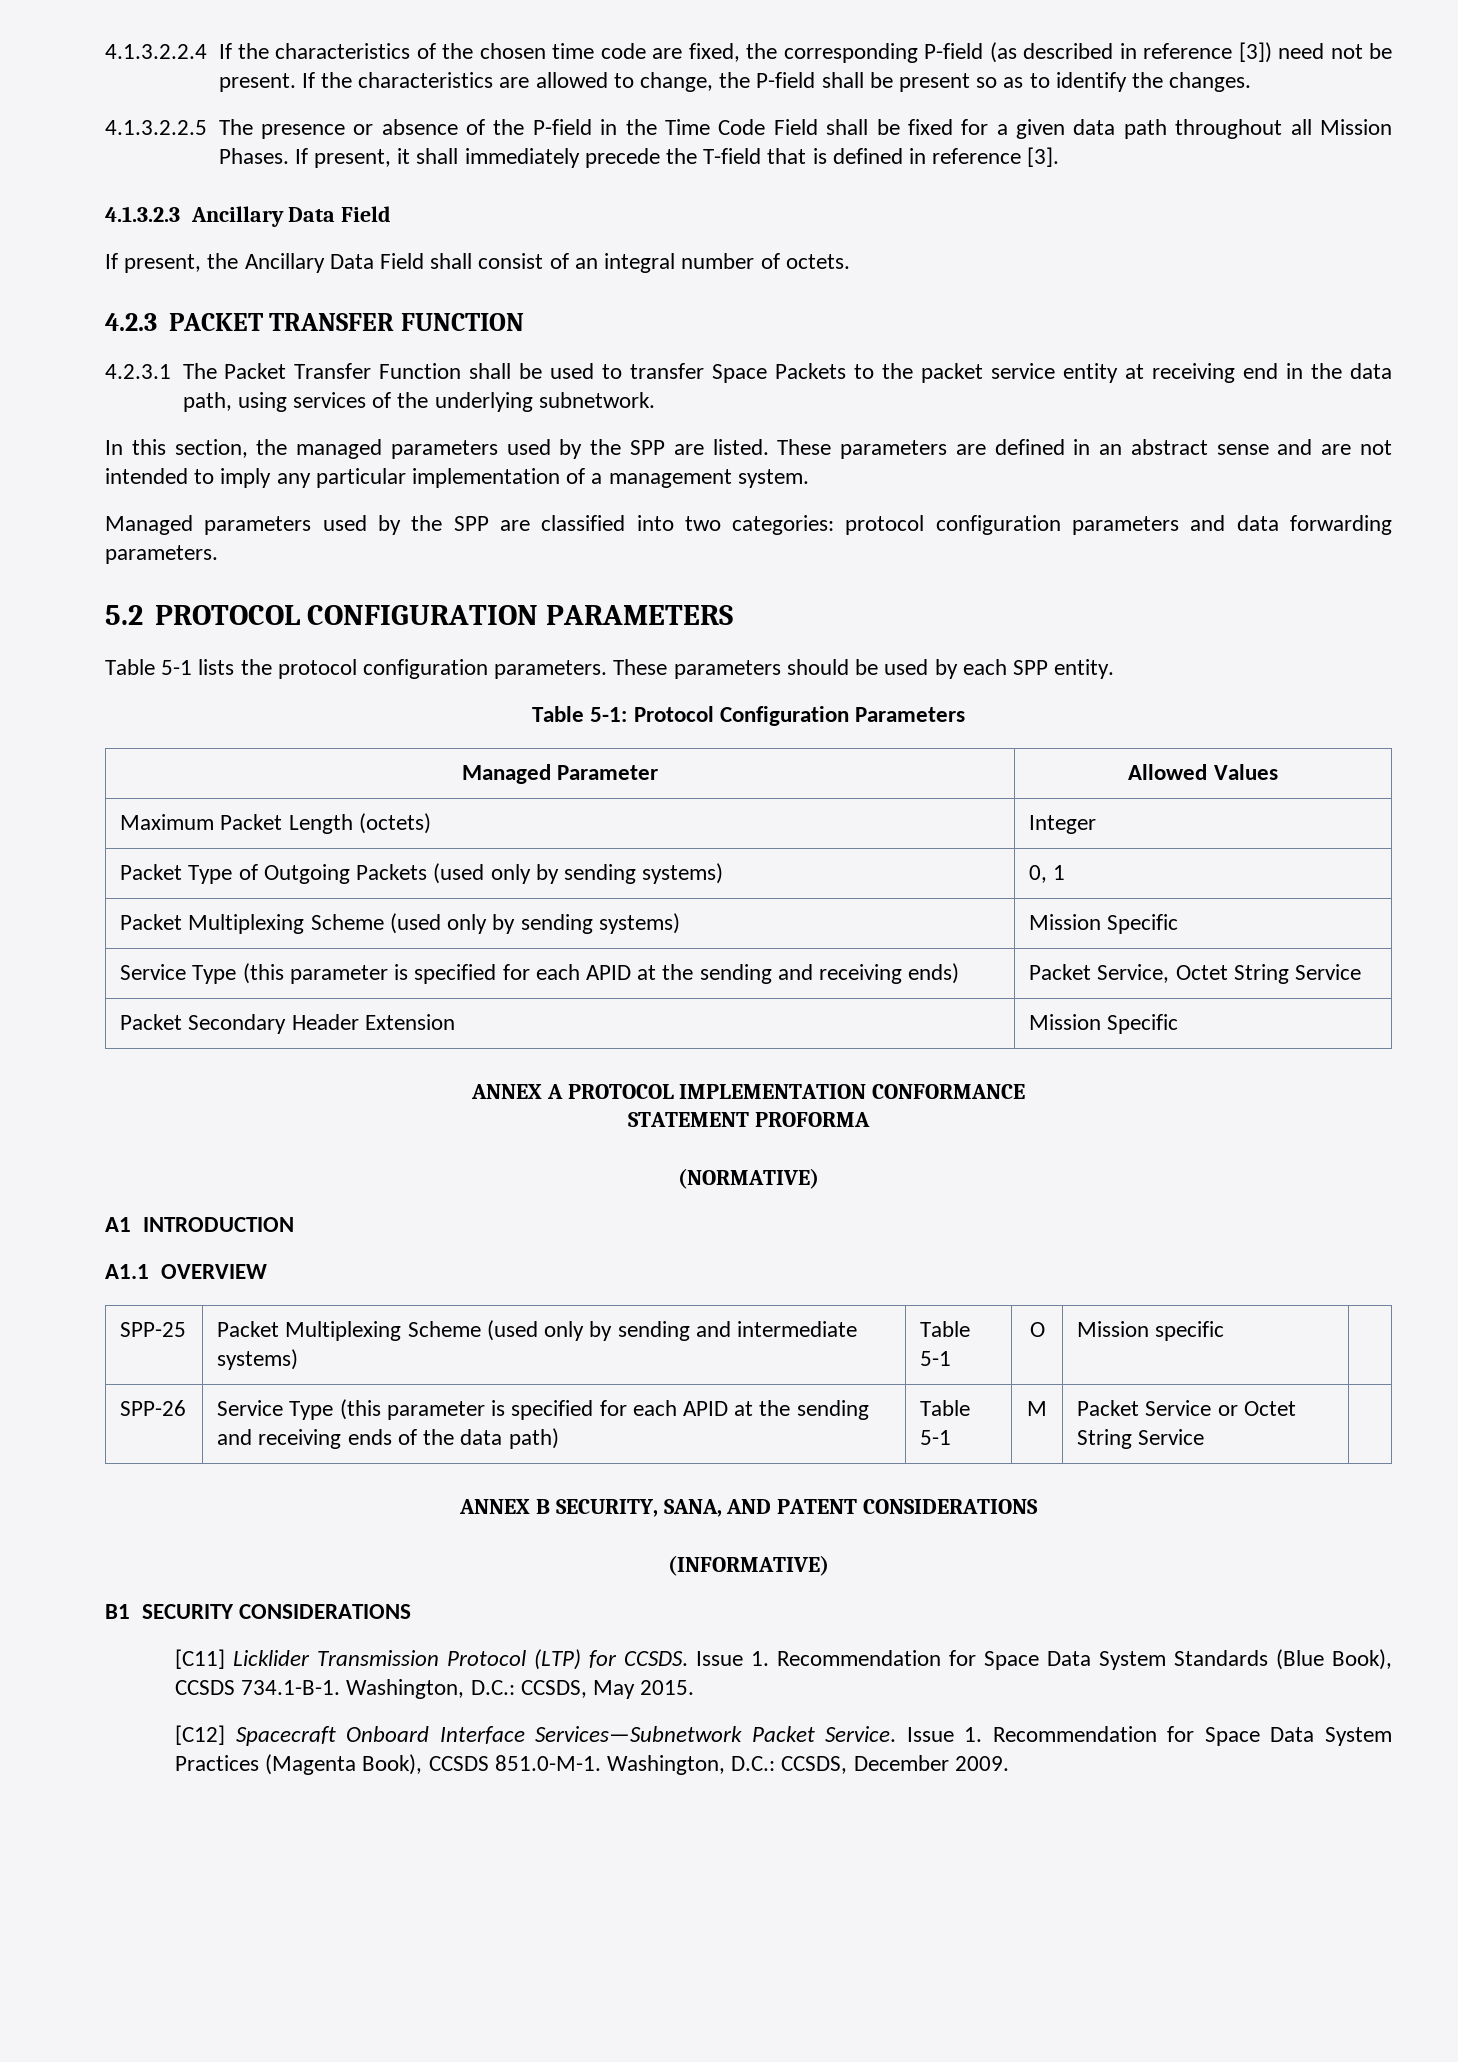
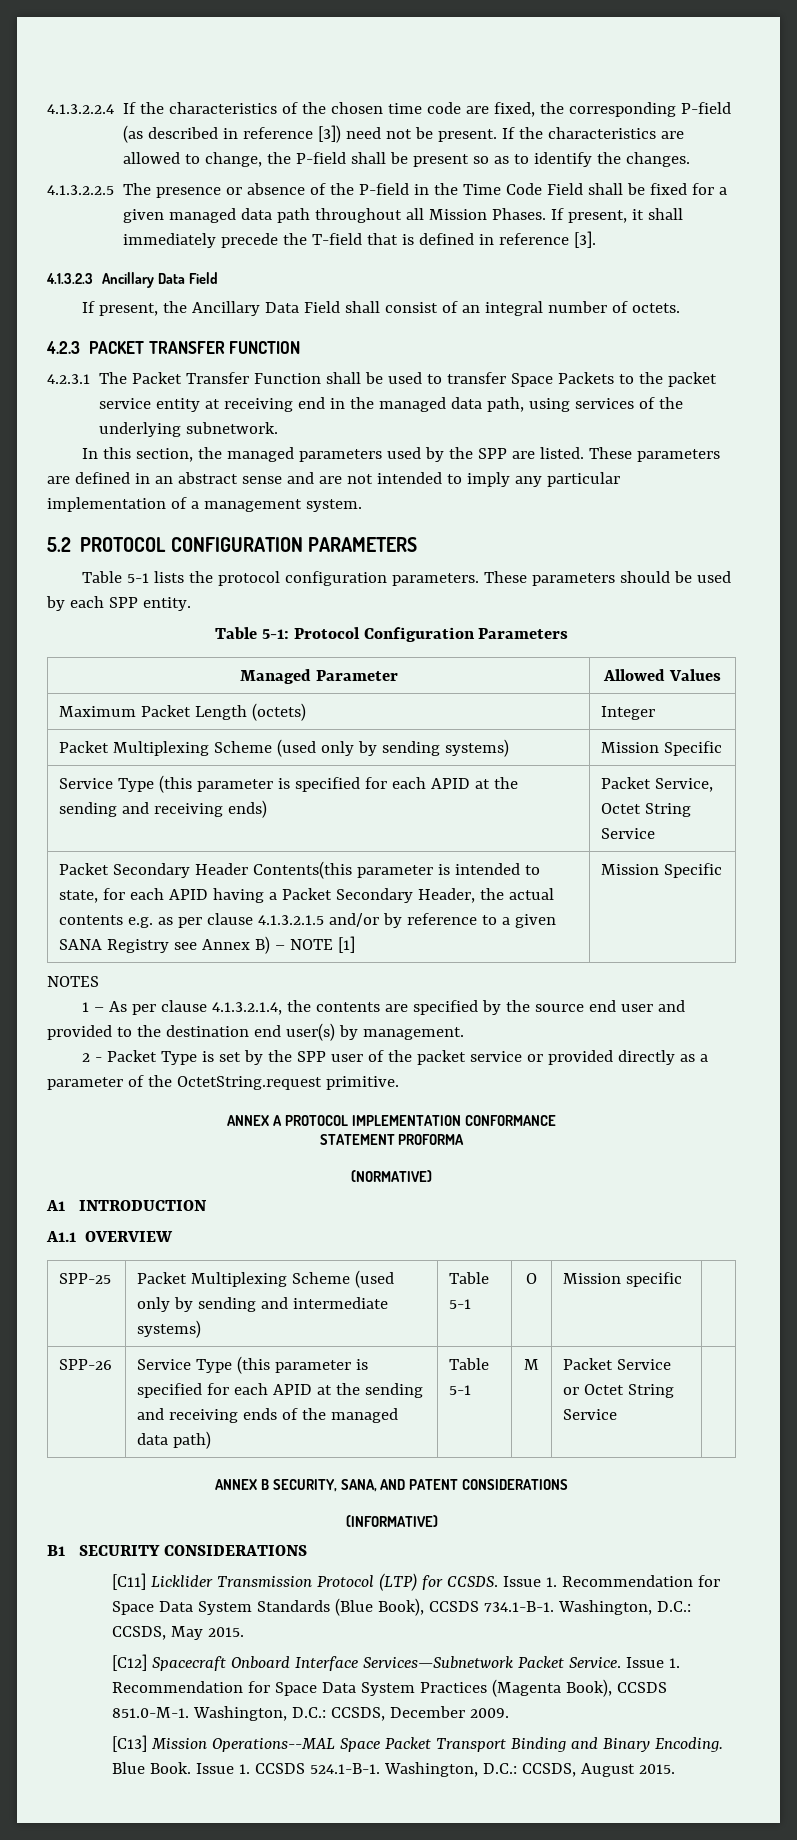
- 4.1.3.2.2.5 The presence or absence of the P-field in the Time Code Field shall be fixed for a given data path throughout all Mission Phases.
+ 4.1.3.2.2.5 The presence or absence of the P-field in the Time Code Field shall be fixed for a given managed data path throughout all Mission Phases.
- 4.2.3.1 The Packet Transfer Function shall be used to transfer Space Packets to the packet service entity at receiving end in the data path, using services of the underlying subnetwork.
+ 4.2.3.1 The Packet Transfer Function shall be used to transfer Space Packets to the packet service entity at receiving end in the managed data path, using services of the underlying subnetwork.
- Managed parameters used by the SPP are classified into two categories: protocol configuration parameters and data forwarding parameters.
- Packet Type of Outgoing Packets (used only by sending systems) | 0, 1
- Packet Secondary Header Extension | Mission Specific
+ Packet Secondary Header Contents(this parameter is intended to state, for each APID having a Packet Secondary Header, the actual contents e.g. as per clause 4.1.3.2.1.5 and/or by reference to a given SANA Registry see Annex B) – NOTE [1] | Mission Specific
+ NOTES
+ 1 – As per clause 4.1.3.2.1.4, the contents are specified by the source end user and provided to the destination end user(s) by management.
+ 2 - Packet Type is set by the SPP user of the packet service or provided directly as a parameter of the OctetString.request primitive.
- SPP-26 | Service Type (this parameter is specified for each APID at the sending and receiving ends of the data path) | Table 5-1 | M | Packet Service or Octet String Service |
+ SPP-26 | Service Type (this parameter is specified for each APID at the sending and receiving ends of the managed data path) | Table 5-1 | M | Packet Service or Octet String Service |
+ [C13] Mission Operations--MAL Space Packet Transport Binding and Binary Encoding. Blue Book. Issue 1. CCSDS 524.1-B-1. Washington, D.C.: CCSDS, August 2015.

